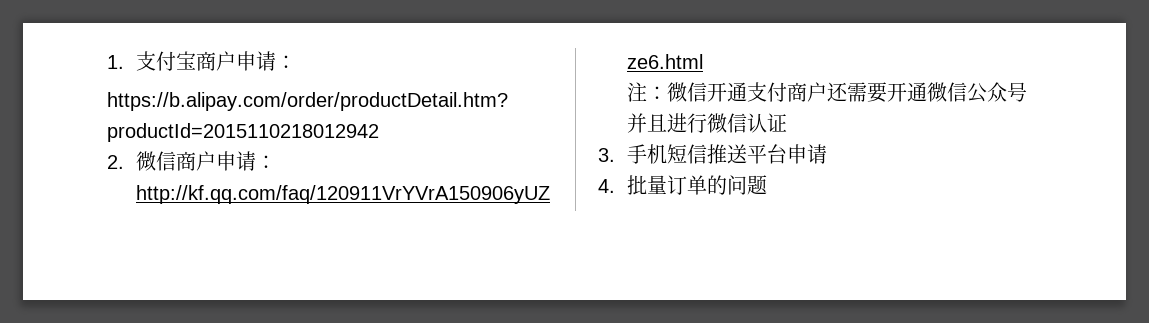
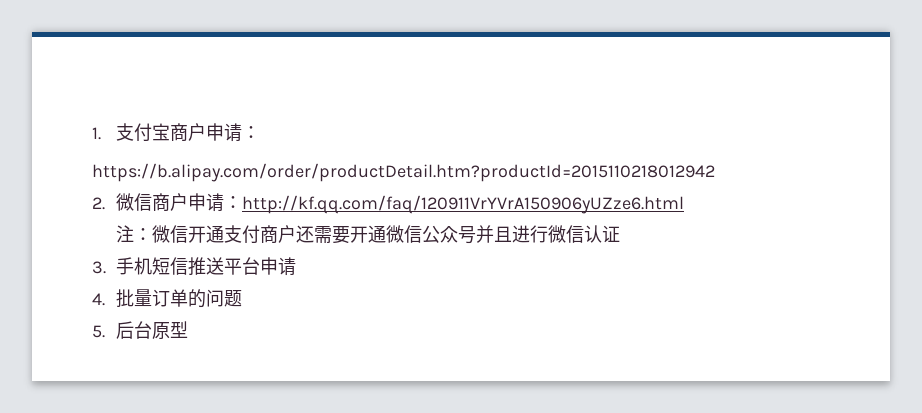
+ 5.后台原型

